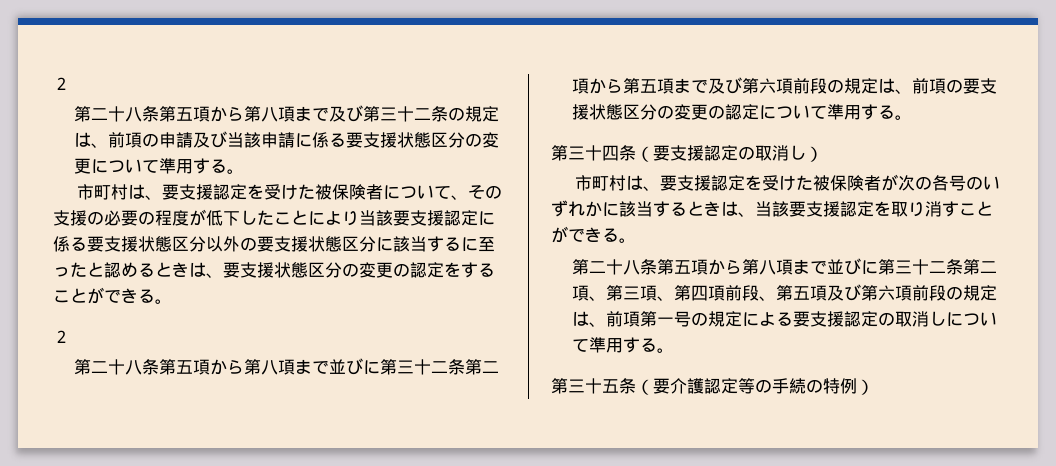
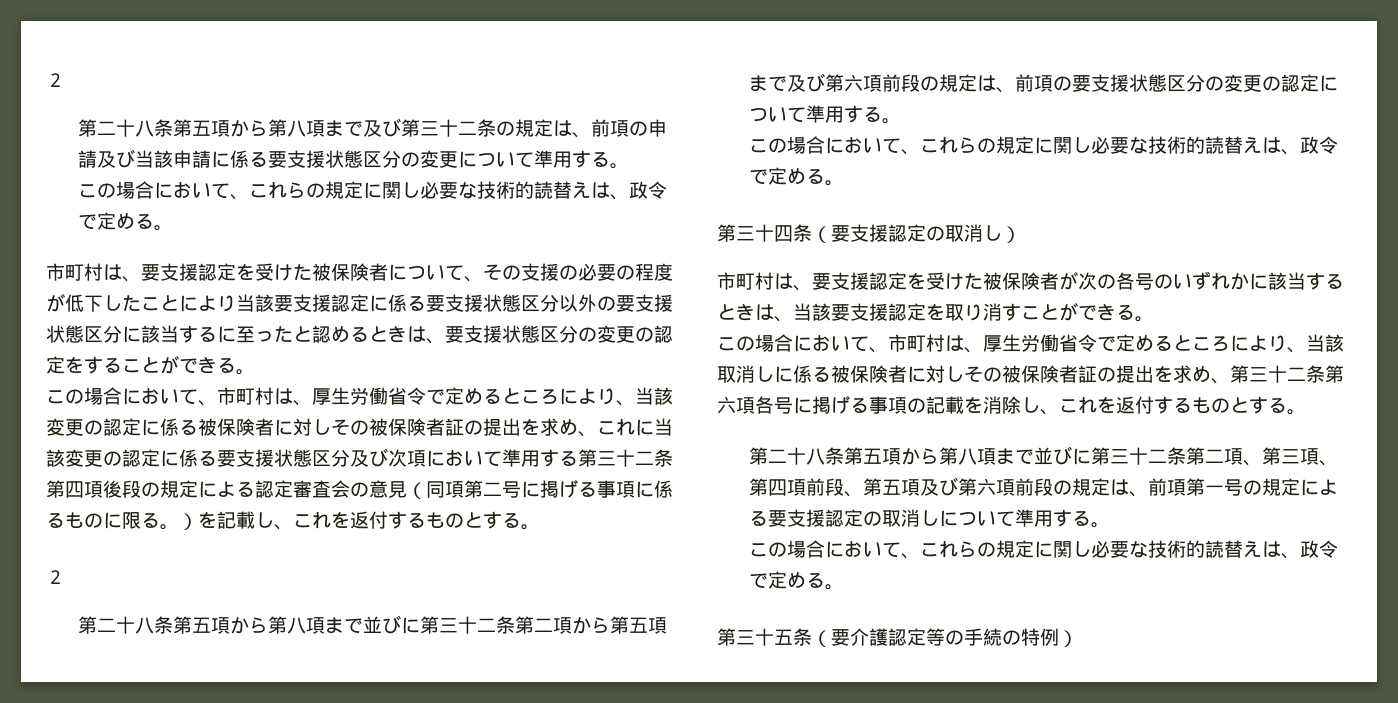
  第二十八条第五項から第八項まで及び第三十二条の規定は、前項の申請及び当該申請に係る要支援状態区分の変更について準用する。
+ この場合において、これらの規定に関し必要な技術的読替えは、政令で定める。
+ この場合において、市町村は、厚生労働省令で定めるところにより、当該変更の認定に係る被保険者に対しその被保険者証の提出を求め、これに当該変更の認定に係る要支援状態区分及び次項において準用する第三十二条第四項後段の規定による認定審査会の意見（同項第二号に掲げる事項に係るものに限る。）を記載し、これを返付するものとする。
  第二十八条第五項から第八項まで並びに第三十二条第二項から第五項まで及び第六項前段の規定は、前項の要支援状態区分の変更の認定について準用する。
+ この場合において、これらの規定に関し必要な技術的読替えは、政令で定める。
+ この場合において、市町村は、厚生労働省令で定めるところにより、当該取消しに係る被保険者に対しその被保険者証の提出を求め、第三十二条第六項各号に掲げる事項の記載を消除し、これを返付するものとする。
  第二十八条第五項から第八項まで並びに第三十二条第二項、第三項、第四項前段、第五項及び第六項前段の規定は、前項第一号の規定による要支援認定の取消しについて準用する。
+ この場合において、これらの規定に関し必要な技術的読替えは、政令で定める。

